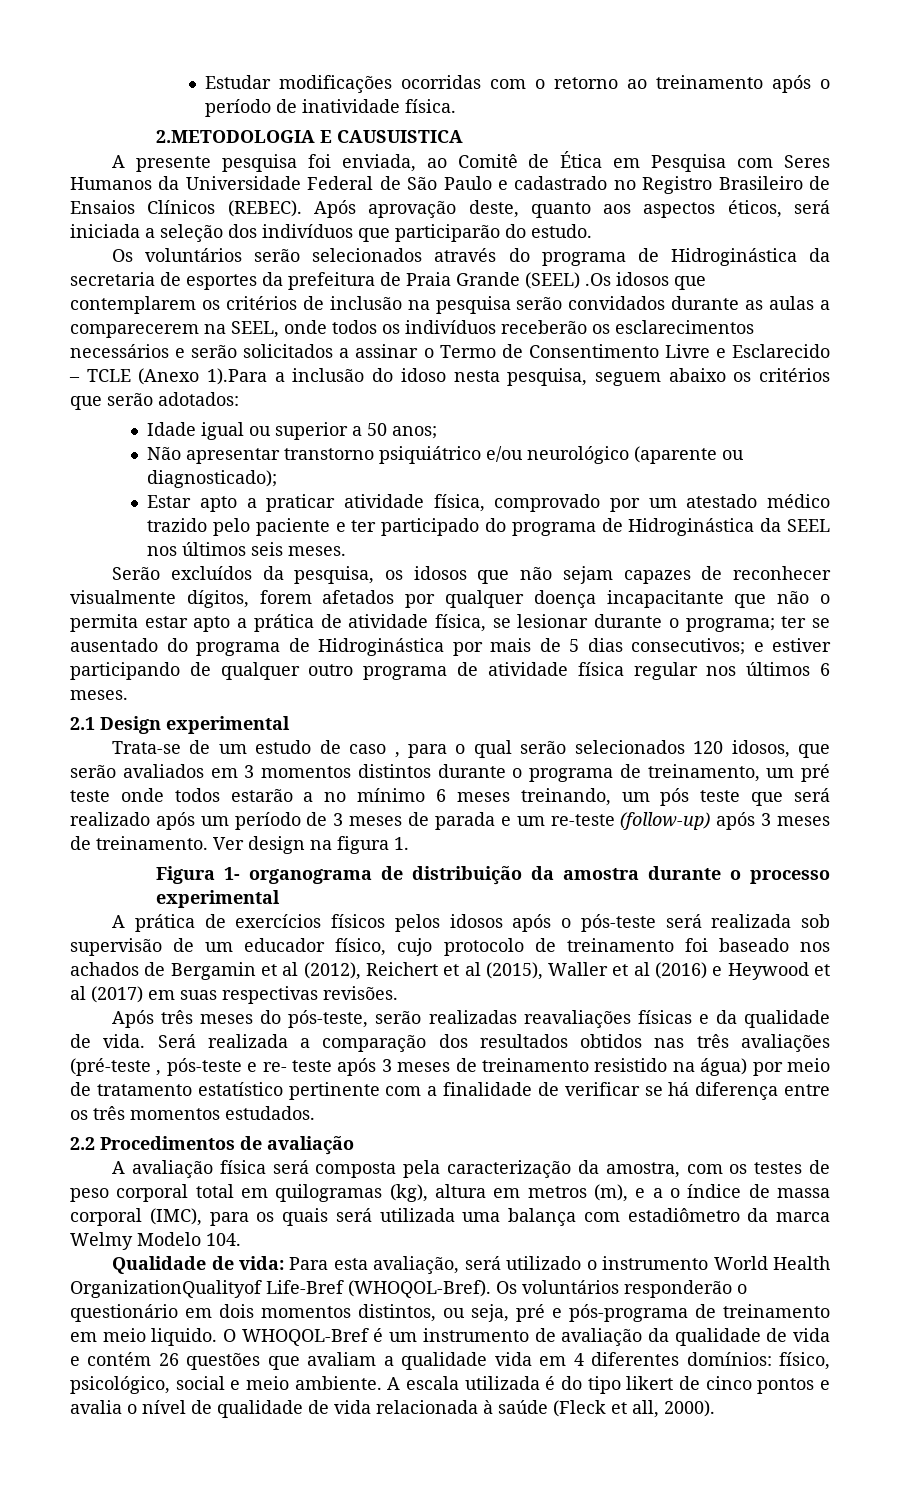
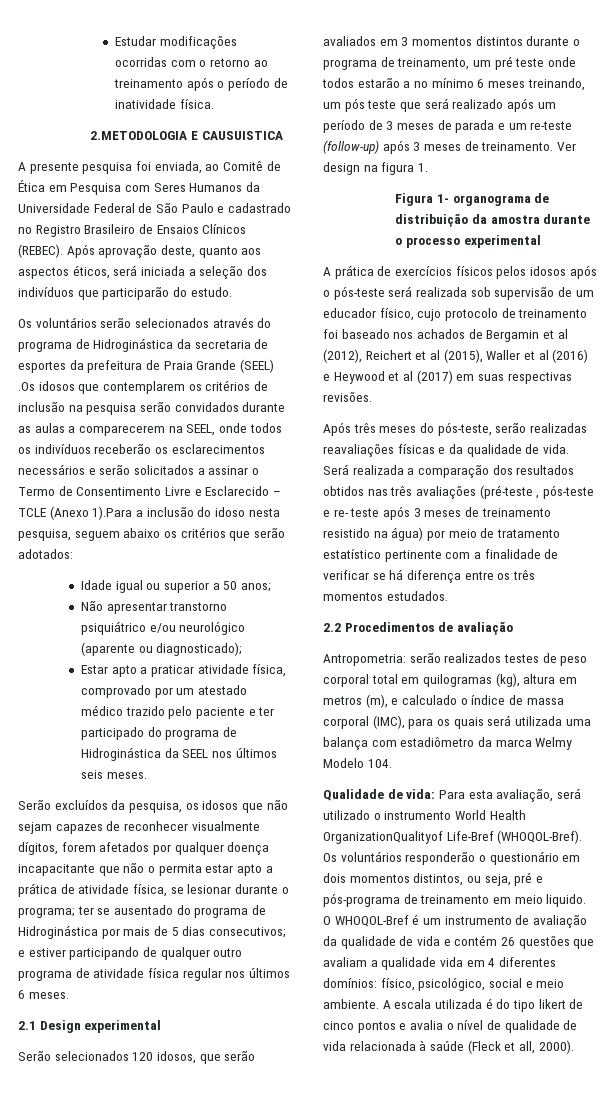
- Trata-se de um estudo de caso , para o qual serão selecionados 120 idosos, que serão avaliados em 3 momentos distintos durante o programa de treinamento, um pré teste onde todos estarão a no mínimo 6 meses treinando, um pós teste que será realizado após um período de 3 meses de parada e um re-teste (follow-up) após 3 meses de treinamento.
+ Serão selecionados 120 idosos, que serão avaliados em 3 momentos distintos durante o programa de treinamento, um pré teste onde todos estarão a no mínimo 6 meses treinando, um pós teste que será realizado após um período de 3 meses de parada e um re-teste (follow-up) após 3 meses de treinamento.
- A avaliação física será composta pela caracterização da amostra, com os testes de peso corporal total em quilogramas (kg), altura em metros (m), e a o índice de massa corporal (IMC), para os quais será utilizada uma balança com estadiômetro da marca Welmy Modelo 104.
+ Antropometria: serão realizados testes de peso corporal total em quilogramas (kg), altura em metros (m), e calculado o índice de massa corporal (IMC), para os quais será utilizada uma balança com estadiômetro da marca Welmy Modelo 104.

